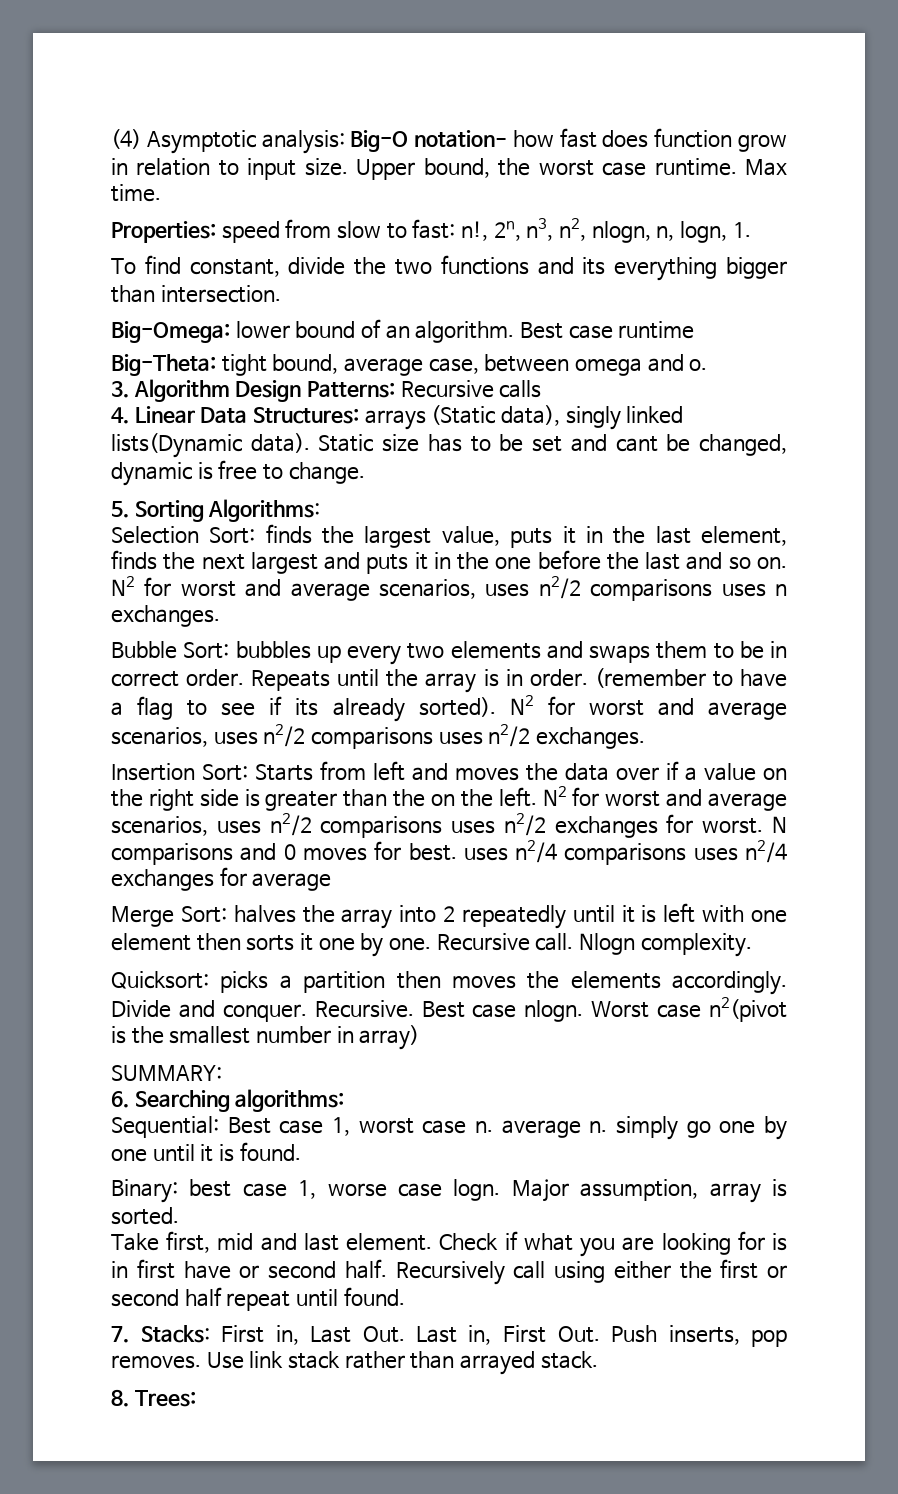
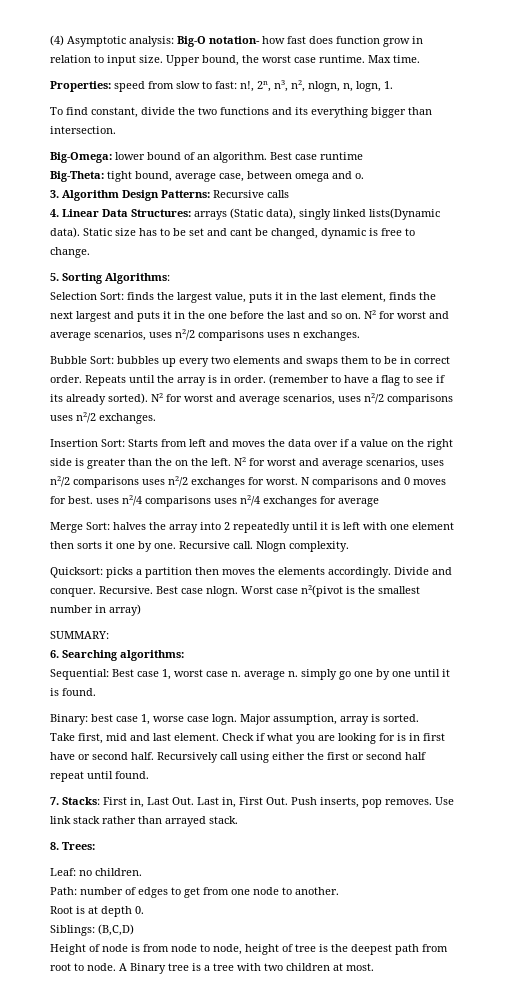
+ Leaf: no children.
+ Path: number of edges to get from one node to another.
+ Root is at depth 0.
+ Siblings: (B,C,D)
+ Height of node is from node to node, height of tree is the deepest path from root to node. A Binary tree is a tree with two children at most.

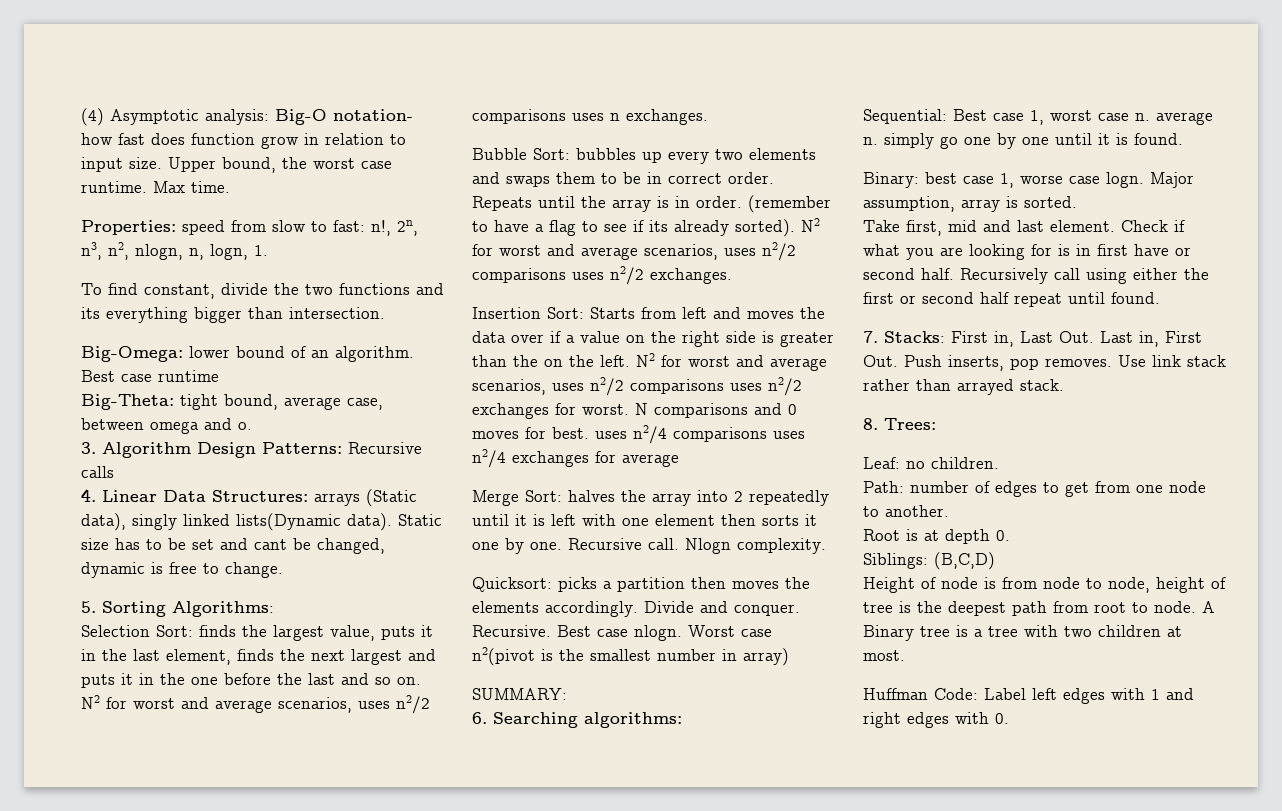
+ Huffman Code: Label left edges with 1 and right edges with 0.

